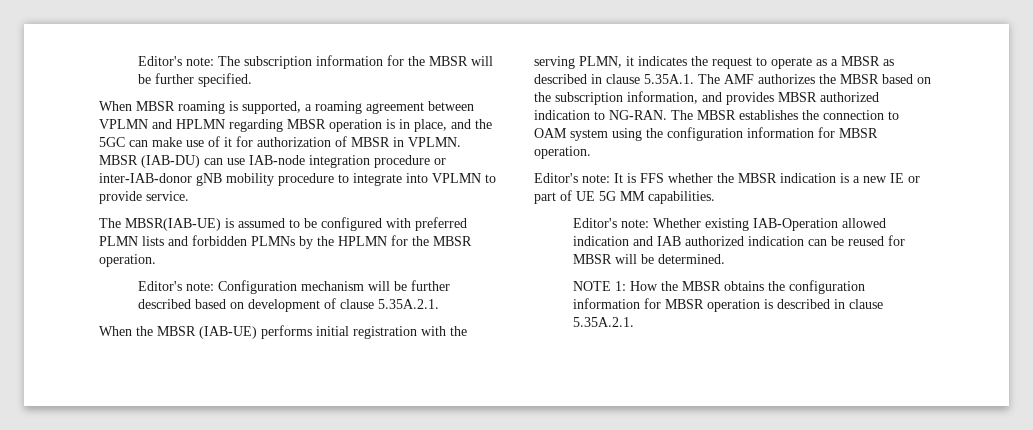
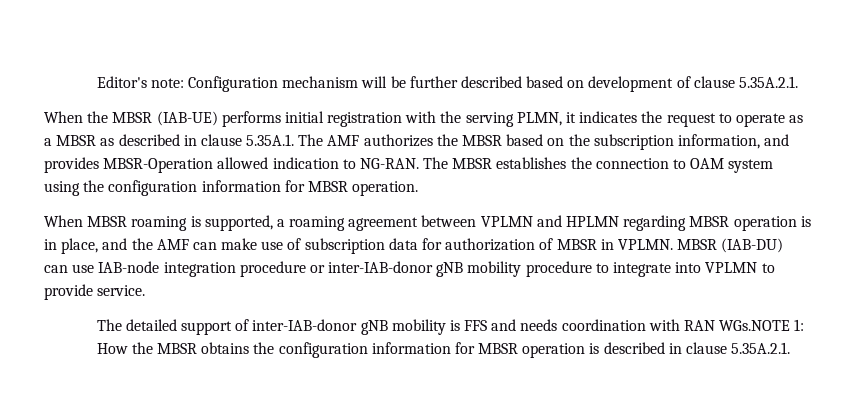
- Editor's note: The subscription information for the MBSR will be further specified.
- When MBSR roaming is supported, a roaming agreement between VPLMN and HPLMN regarding MBSR operation is in place, and the 5GC can make use of it for authorization of MBSR in VPLMN. MBSR (IAB-DU) can use IAB-node integration procedure or inter-IAB-donor gNB mobility procedure to integrate into VPLMN to provide service.
- The MBSR(IAB-UE) is assumed to be configured with preferred PLMN lists and forbidden PLMNs by the HPLMN for the MBSR operation.
- When the MBSR (IAB-UE) performs initial registration with the serving PLMN, it indicates the request to operate as a MBSR as described in clause 5.35A.1. The AMF authorizes the MBSR based on the subscription information, and provides MBSR authorized indication to NG-RAN.
+ When the MBSR (IAB-UE) performs initial registration with the serving PLMN, it indicates the request to operate as a MBSR as described in clause 5.35A.1. The AMF authorizes the MBSR based on the subscription information, and provides MBSR-Operation allowed indication to NG-RAN.
- Editor's note: It is FFS whether the MBSR indication is a new IE or part of UE 5G MM capabilities.
- Editor's note: Whether existing IAB-Operation allowed indication and IAB authorized indication can be reused for MBSR will be determined.
- NOTE 1: How the MBSR obtains the configuration information for MBSR operation is described in clause 5.35A.2.1.
+ When MBSR roaming is supported, a roaming agreement between VPLMN and HPLMN regarding MBSR operation is in place, and the AMF can make use of subscription data for authorization of MBSR in VPLMN. MBSR (IAB-DU) can use IAB-node integration procedure or inter-IAB-donor gNB mobility procedure to integrate into VPLMN to provide service.
+ The detailed support of inter-IAB-donor gNB mobility is FFS and needs coordination with RAN WGs.NOTE 1: How the MBSR obtains the configuration information for MBSR operation is described in clause 5.35A.2.1.

